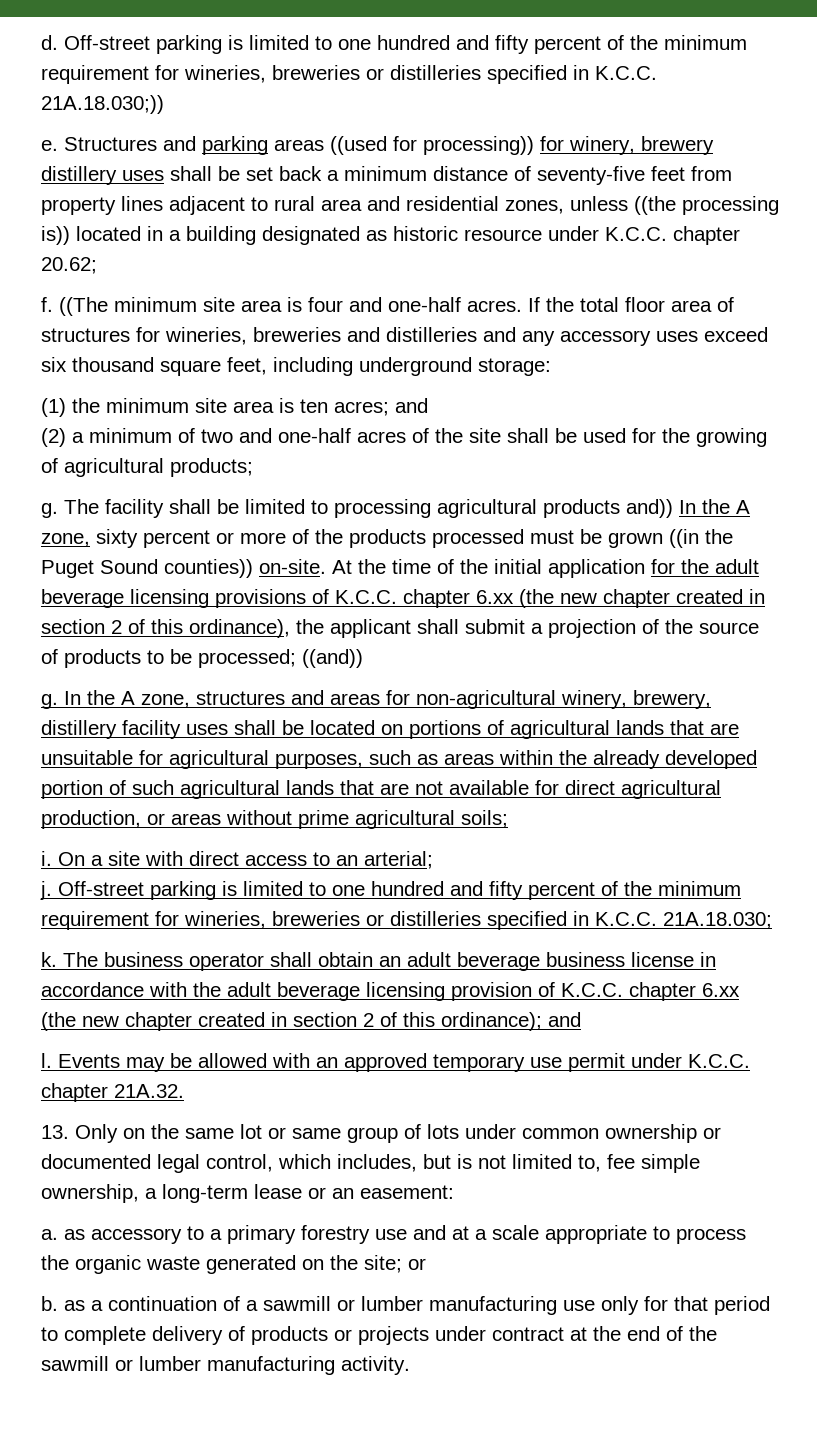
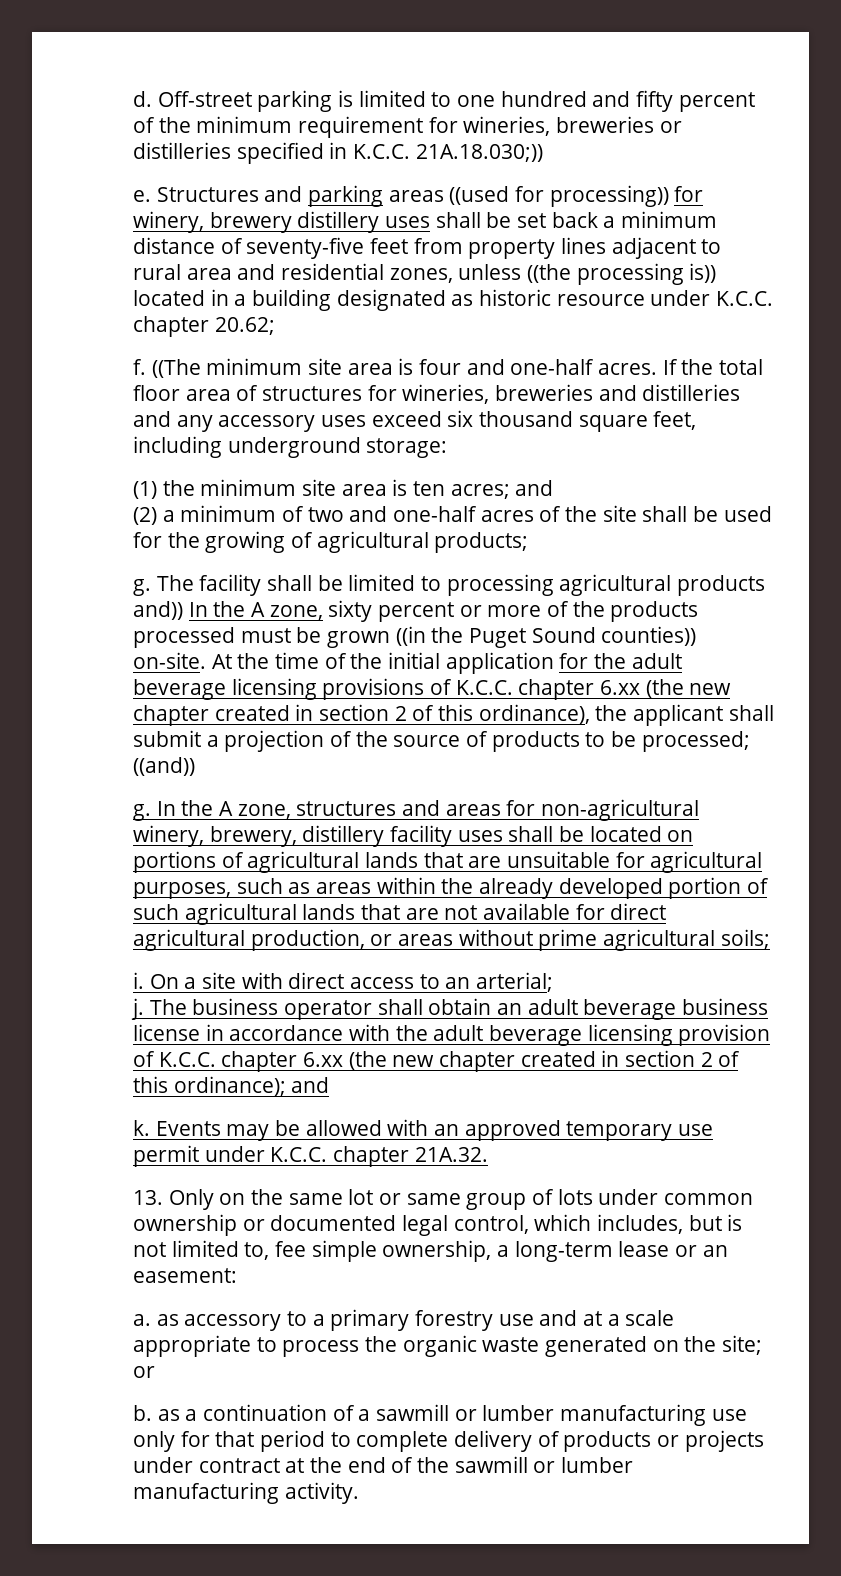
- Off-street parking is limited to one hundred and fifty percent of the minimum requirement for wineries, breweries or distilleries specified in K.C.C. 21A.18.030;
- k.
- l.
+ k.

